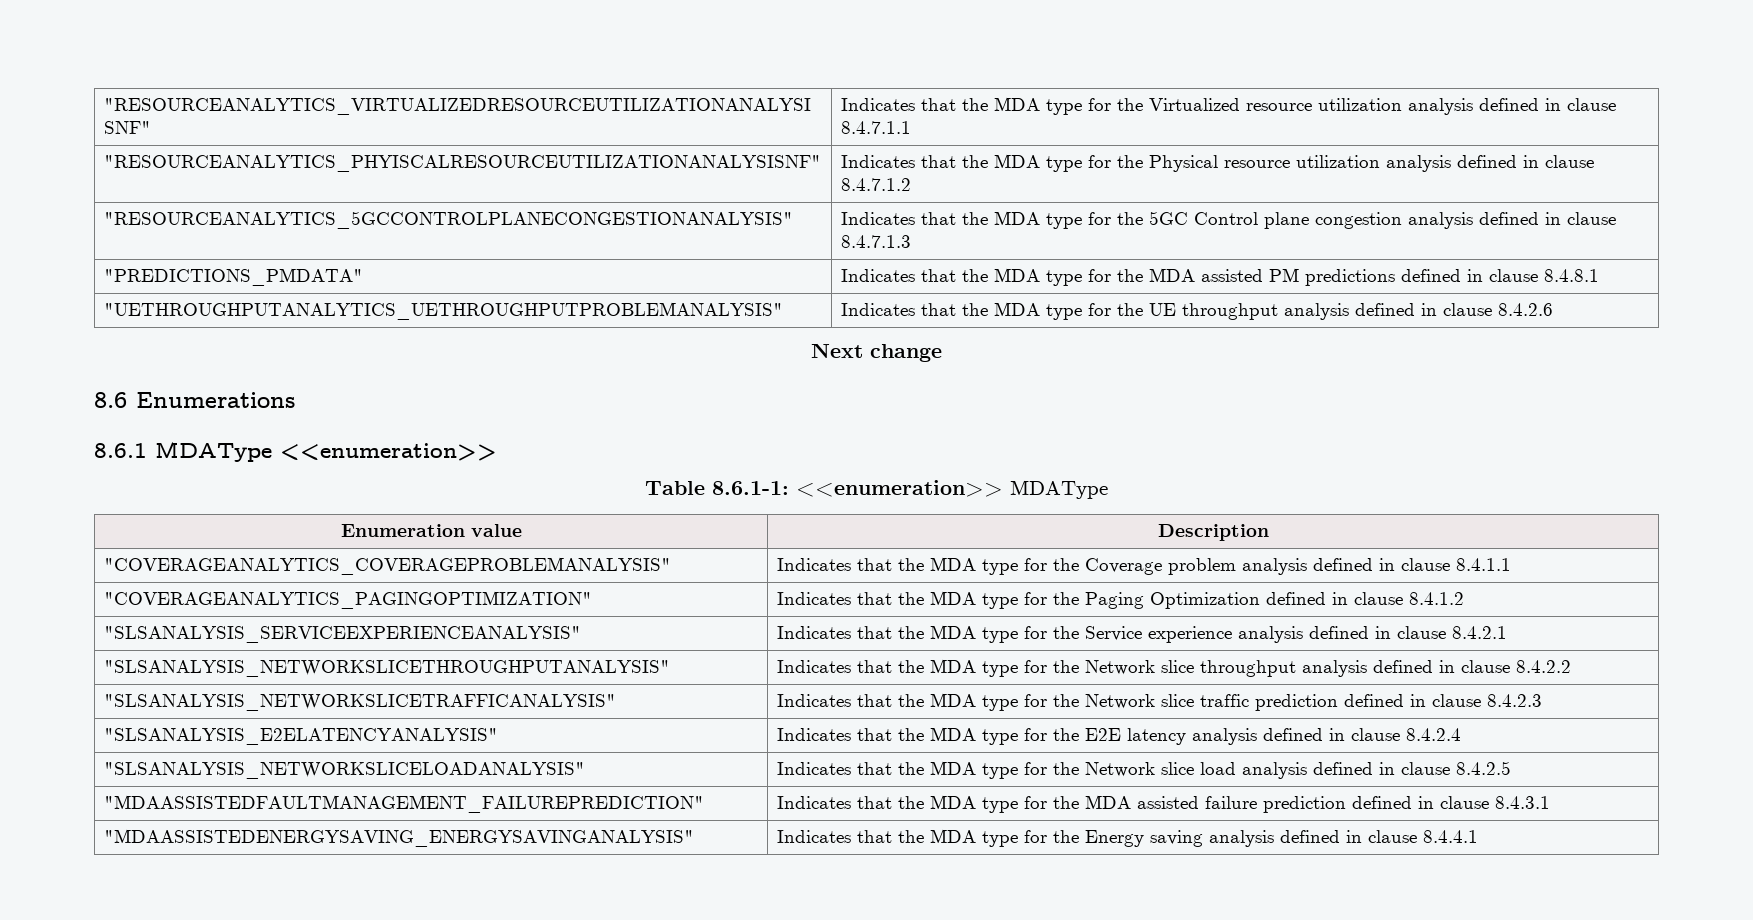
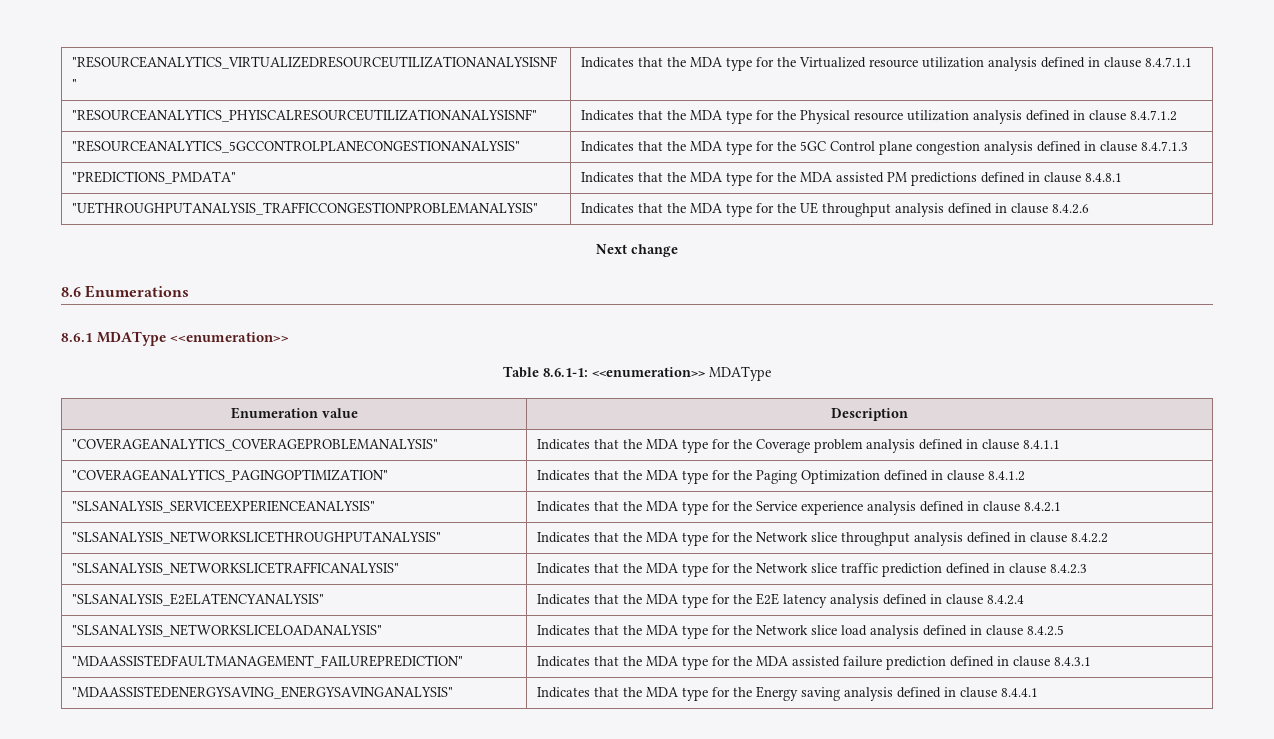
- "UETHROUGHPUTANALYTICS_UETHROUGHPUTPROBLEMANALYSIS" | Indicates that the MDA type for the UE throughput analysis defined in clause 8.4.2.6
+ "UETHROUGHPUTANALYSIS_TRAFFICCONGESTIONPROBLEMANALYSIS" | Indicates that the MDA type for the UE throughput analysis defined in clause 8.4.2.6

